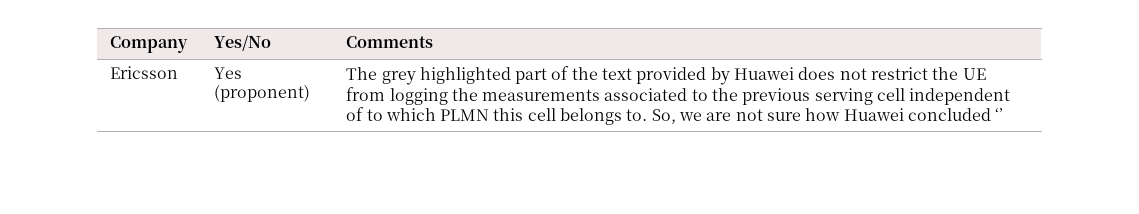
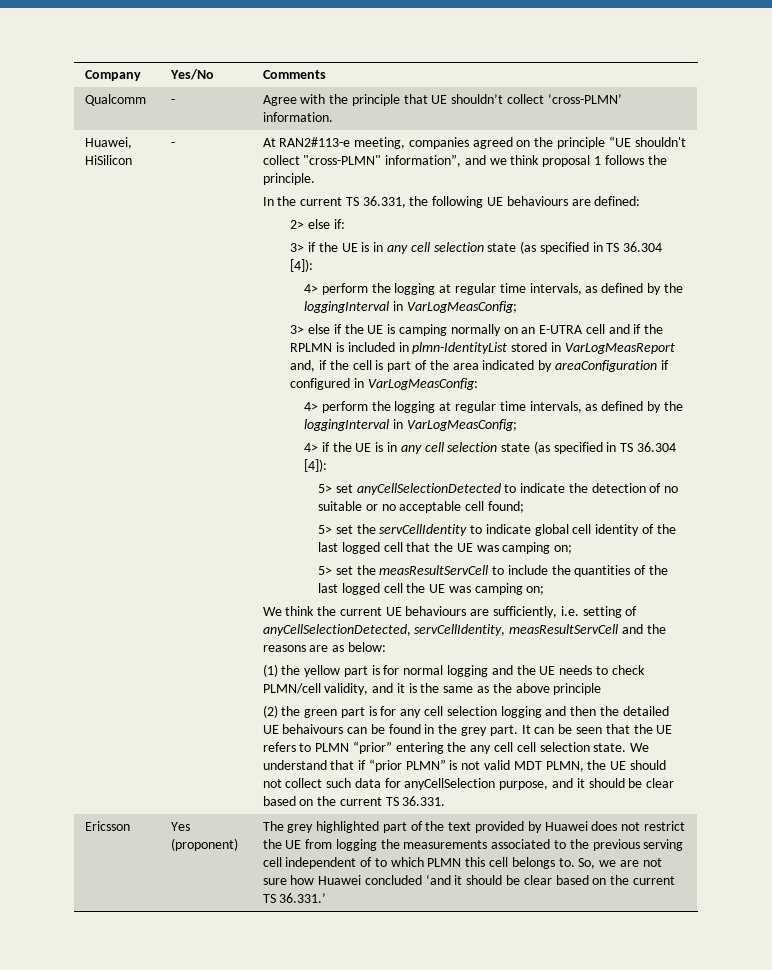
+ Qualcomm | - | Agree with the principle that UE shouldn’t collect ‘cross-PLMN’ information.
+ Huawei, HiSilicon | - | At RAN2#113-e meeting, companies agreed on the principle “UE shouldn't collect "cross-PLMN" information”, and we think proposal 1 follows the principle.
+ In the current TS 36.331, the following UE behaviours are defined:
+ 2> else if:
+ 3> if the UE is in any cell selection state (as specified in TS 36.304 [4]):
+ 4> perform the logging at regular time intervals, as defined by the loggingInterval in VarLogMeasConfig;
+ 3> else if the UE is camping normally on an E-UTRA cell and if the RPLMN is included in plmn-IdentityList stored in VarLogMeasReport and, if the cell is part of the area indicated by areaConfiguration if configured in VarLogMeasConfig:
+ 4> perform the logging at regular time intervals, as defined by the loggingInterval in VarLogMeasConfig;
+ 4> if the UE is in any cell selection state (as specified in TS 36.304 [4]):
+ 5> set anyCellSelectionDetected to indicate the detection of no suitable or no acceptable cell found;
+ 5> set the servCellIdentity to indicate global cell identity of the last logged cell that the UE was camping on;
+ 5> set the measResultServCell to include the quantities of the last logged cell the UE was camping on;
+ We think the current UE behaviours are sufficiently, i.e. setting of anyCellSelectionDetected, servCellIdentity, measResultServCell and the reasons are as below:
+ (1) the yellow part is for normal logging and the UE needs to check PLMN/cell validity, and it is the same as the above principle
+ (2) the green part is for any cell selection logging and then the detailed UE behaivours can be found in the grey part. It can be seen that the UE refers to PLMN “prior” entering the any cell cell selection state. We understand that if “prior PLMN” is not valid MDT PLMN, the UE should not collect such data for anyCellSelection purpose, and it should be clear based on the current TS 36.331.
- So, we are not sure how Huawei concluded ‘’
+ So, we are not sure how Huawei concluded ‘and it should be clear based on the current TS 36.331.’

